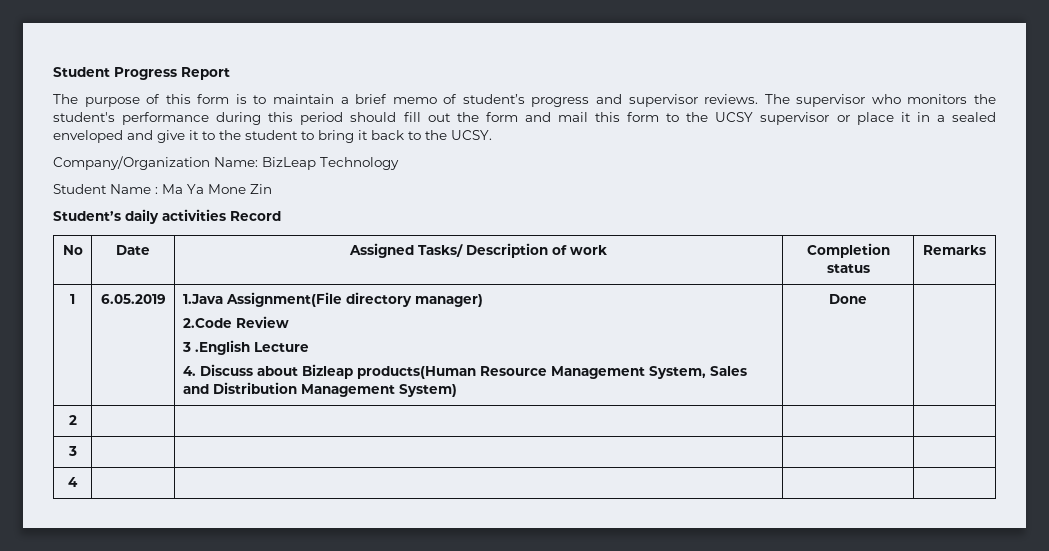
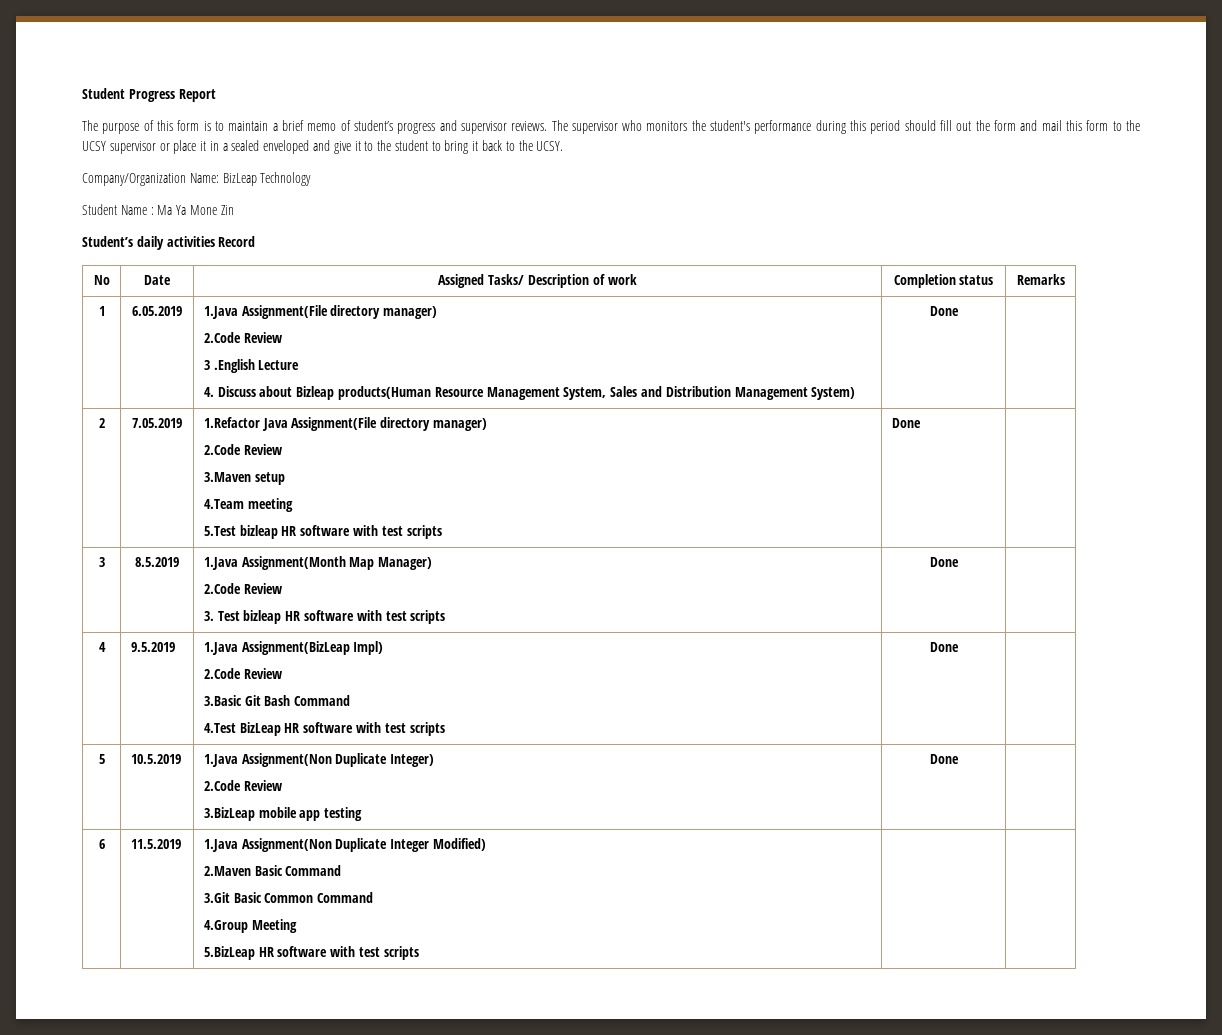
- 2 | | | |
- 3 | | | |
- 4 | | | |
+ 2 | 7.05.2019 | 1.Refactor Java Assignment(File directory manager)
+ 2.Code Review
+ 3.Maven setup
+ 4.Team meeting
+ 5.Test bizleap HR software with test scripts | Done |
+ 3 | 8.5.2019 | 1.Java Assignment(Month Map Manager)
+ 2.Code Review
+ 3. Test bizleap HR software with test scripts | Done |
+ 4 | 9.5.2019 | 1.Java Assignment(BizLeap Impl)
+ 2.Code Review
+ 3.Basic Git Bash Command
+ 4.Test BizLeap HR software with test scripts | Done |
+ 5 | 10.5.2019 | 1.Java Assignment(Non Duplicate Integer)
+ 2.Code Review
+ 3.BizLeap mobile app testing | Done |
+ 6 | 11.5.2019 | 1.Java Assignment(Non Duplicate Integer Modified)
+ 2.Maven Basic Command
+ 3.Git Basic Common Command
+ 4.Group Meeting
+ 5.BizLeap HR software with test scripts | |

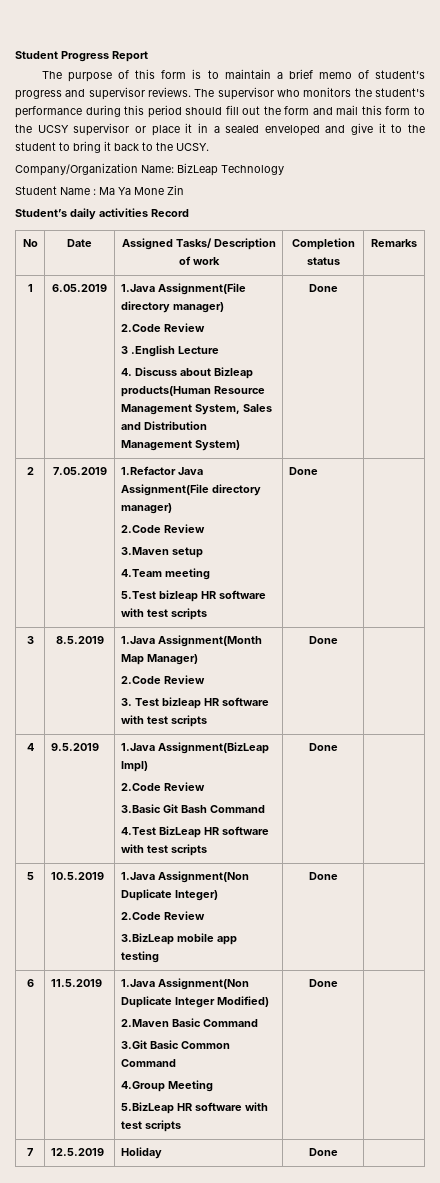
  6 | 11.5.2019 | 1.Java Assignment(Non Duplicate Integer Modified)
  2.Maven Basic Command
  3.Git Basic Common Command
  4.Group Meeting
- 5.BizLeap HR software with test scripts | |
+ 5.BizLeap HR software with test scripts | Done |
+ 7 | 12.5.2019 | Holiday | Done |

